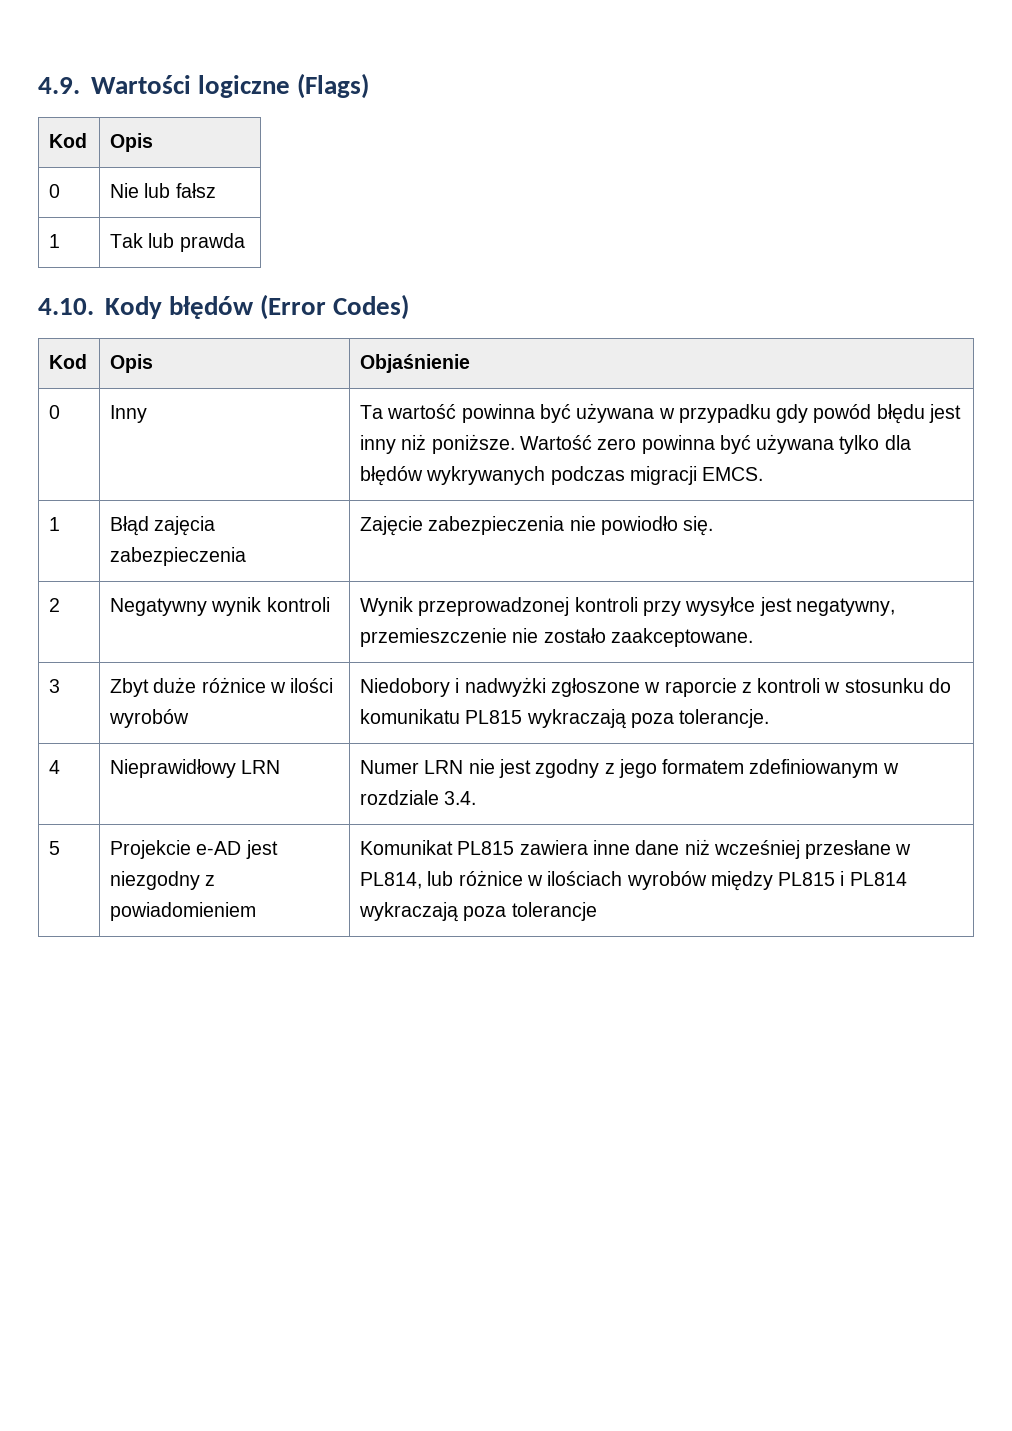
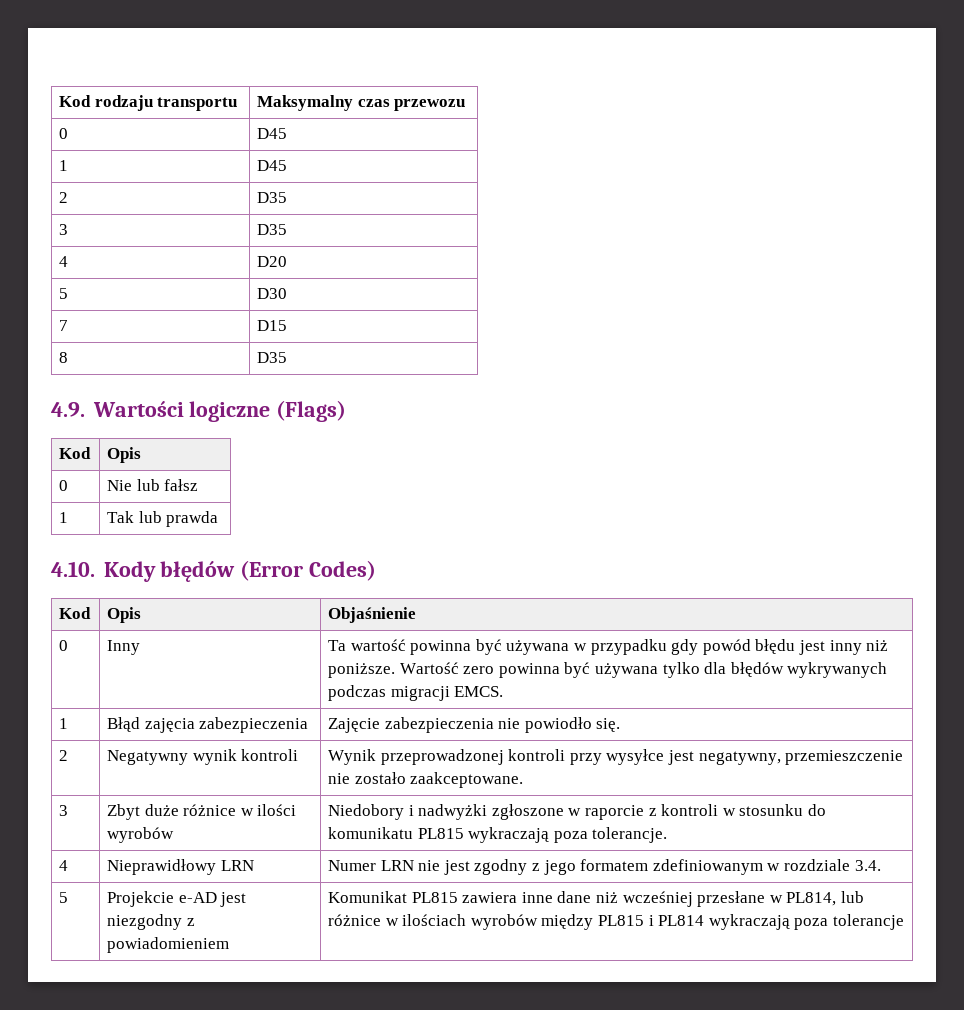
+ Kod rodzaju transportu | Maksymalny czas przewozu
+ 0 | D45
+ 1 | D45
+ 2 | D35
+ 3 | D35
+ 4 | D20
+ 5 | D30
+ 7 | D15
+ 8 | D35

